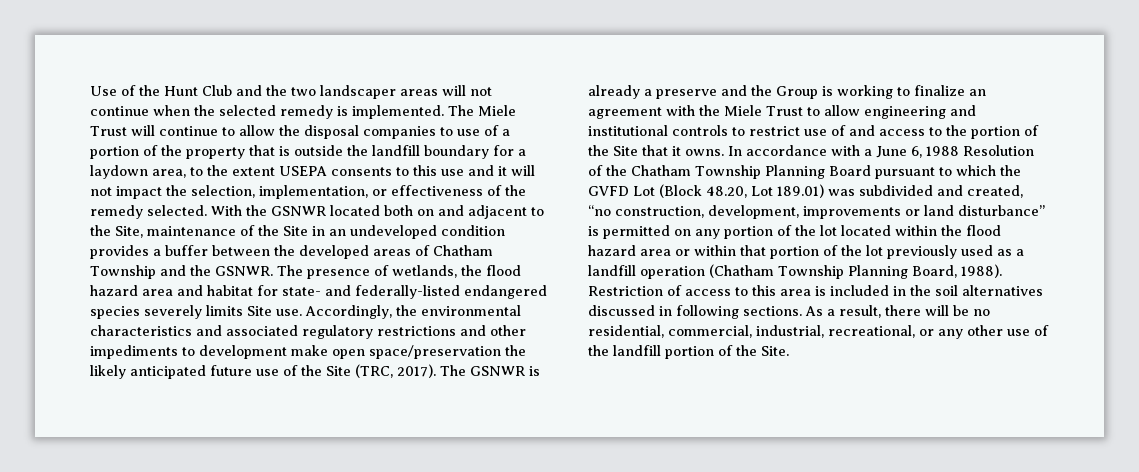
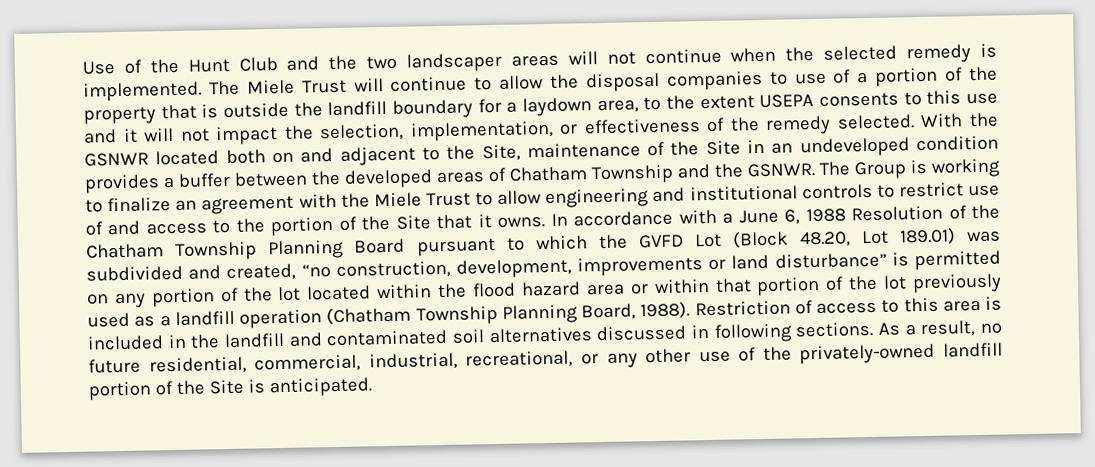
- The presence of wetlands, the flood hazard area and habitat for state- and federally-listed endangered species severely limits Site use. Accordingly, the environmental characteristics and associated regulatory restrictions and other impediments to development make open space/preservation the likely anticipated future use of the Site (TRC, 2017). The GSNWR is already a preserve and the Group is working to finalize an agreement with the Miele Trust to allow engineering and institutional controls to restrict use of and access to the portion of the Site that it owns.
+ The Group is working to finalize an agreement with the Miele Trust to allow engineering and institutional controls to restrict use of and access to the portion of the Site that it owns.
- Restriction of access to this area is included in the soil alternatives discussed in following sections.
+ Restriction of access to this area is included in the landfill and contaminated soil alternatives discussed in following sections.
- As a result, there will be no residential, commercial, industrial, recreational, or any other use of the landfill portion of the Site.
+ As a result, no future residential, commercial, industrial, recreational, or any other use of the privately-owned landfill portion of the Site is anticipated.

